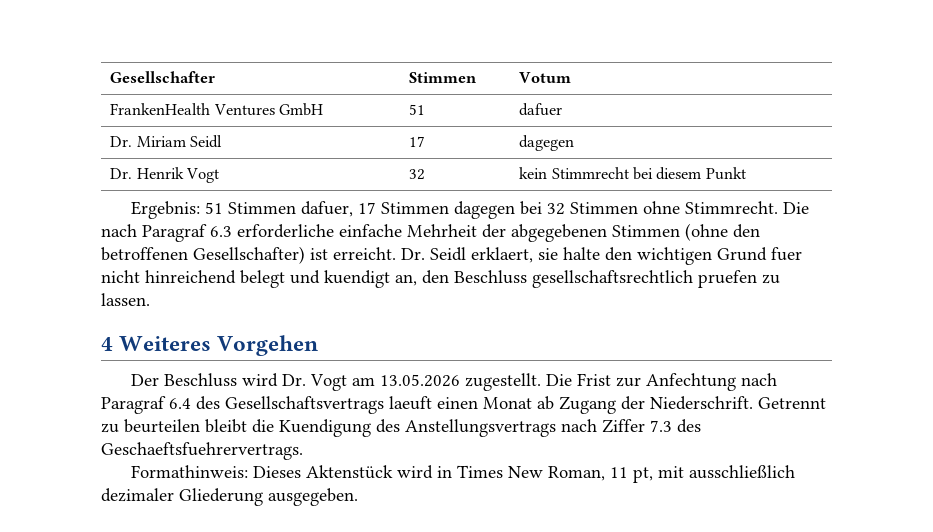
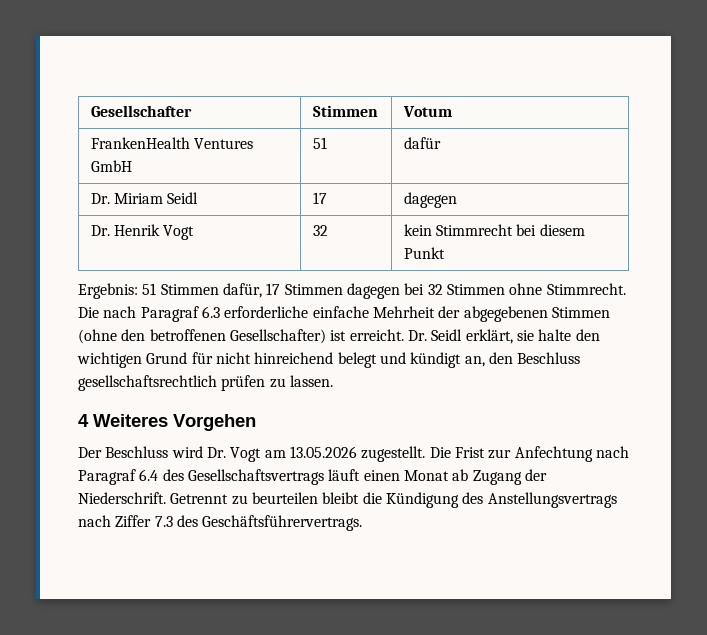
- FrankenHealth Ventures GmbH | 51 | dafuer
+ FrankenHealth Ventures GmbH | 51 | dafür
- Ergebnis: 51 Stimmen dafuer, 17 Stimmen dagegen bei 32 Stimmen ohne Stimmrecht.
+ Ergebnis: 51 Stimmen dafür, 17 Stimmen dagegen bei 32 Stimmen ohne Stimmrecht.
- Dr. Seidl erklaert, sie halte den wichtigen Grund fuer nicht hinreichend belegt und kuendigt an, den Beschluss gesellschaftsrechtlich pruefen zu lassen.
+ Dr. Seidl erklärt, sie halte den wichtigen Grund für nicht hinreichend belegt und kündigt an, den Beschluss gesellschaftsrechtlich prüfen zu lassen.
- Die Frist zur Anfechtung nach Paragraf 6.4 des Gesellschaftsvertrags laeuft einen Monat ab Zugang der Niederschrift.
+ Die Frist zur Anfechtung nach Paragraf 6.4 des Gesellschaftsvertrags läuft einen Monat ab Zugang der Niederschrift.
- Getrennt zu beurteilen bleibt die Kuendigung des Anstellungsvertrags nach Ziffer 7.3 des Geschaeftsfuehrervertrags.
- Formathinweis: Dieses Aktenstück wird in Times New Roman, 11 pt, mit ausschließlich dezimaler Gliederung ausgegeben.
+ Getrennt zu beurteilen bleibt die Kündigung des Anstellungsvertrags nach Ziffer 7.3 des Geschäftsführervertrags.

